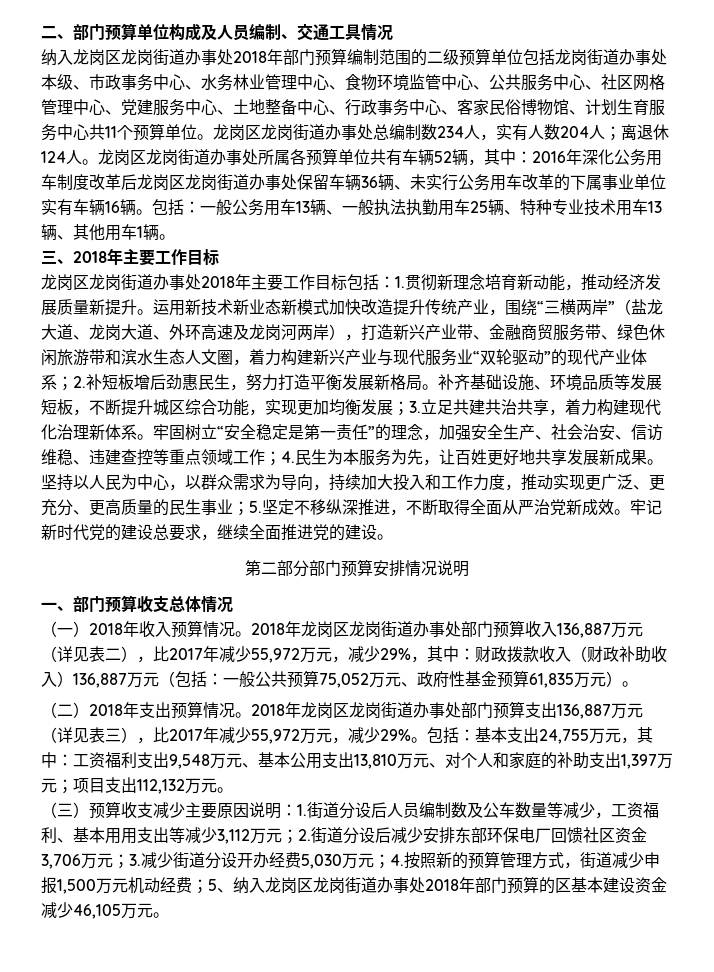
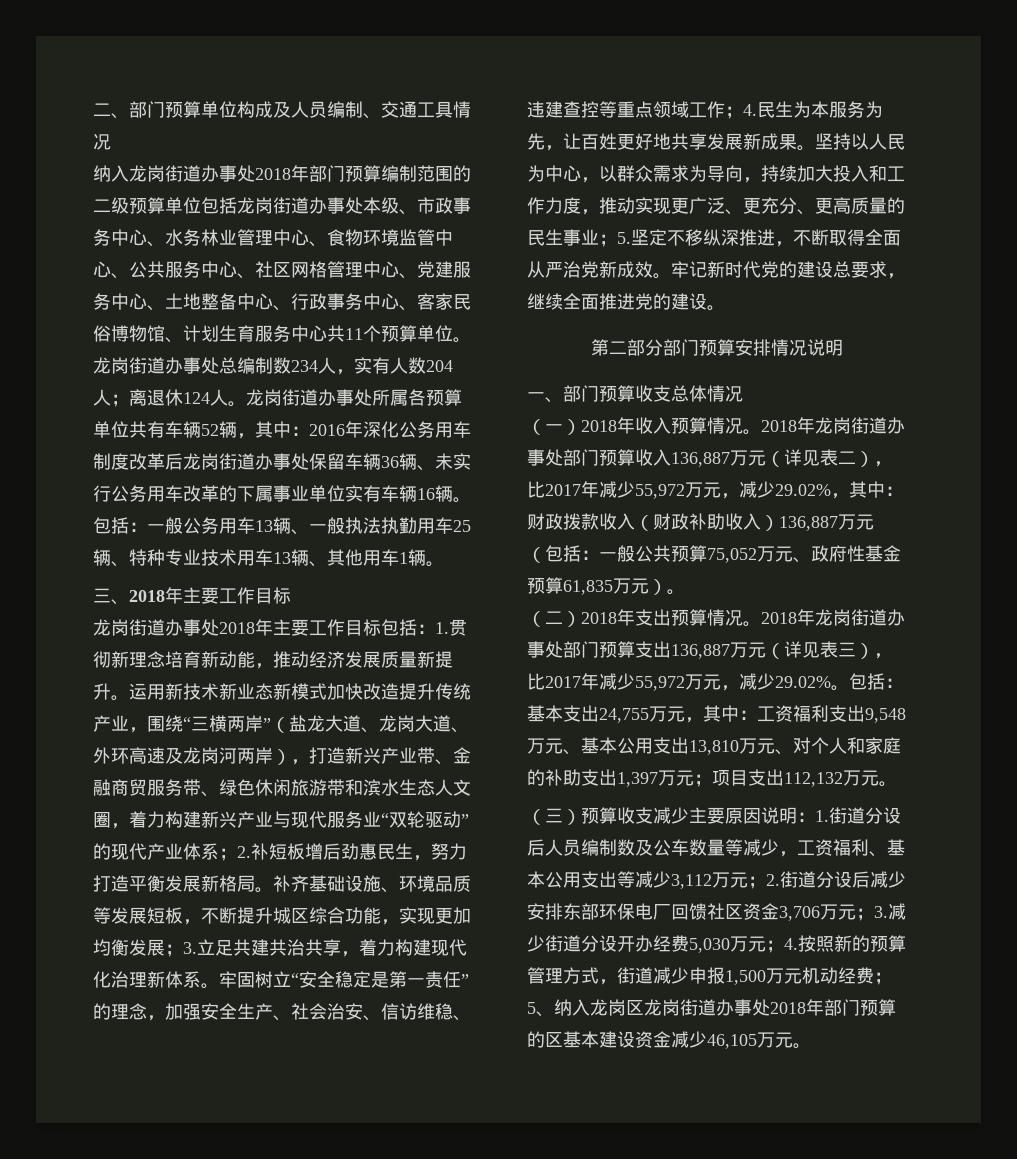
- 纳入龙岗区龙岗街道办事处2018年部门预算编制范围的二级预算单位包括龙岗街道办事处本级、市政事务中心、水务林业管理中心、食物环境监管中心、公共服务中心、社区网格管理中心、党建服务中心、土地整备中心、行政事务中心、客家民俗博物馆、计划生育服务中心共11个预算单位。
+ 纳入龙岗街道办事处2018年部门预算编制范围的二级预算单位包括龙岗街道办事处本级、市政事务中心、水务林业管理中心、食物环境监管中心、公共服务中心、社区网格管理中心、党建服务中心、土地整备中心、行政事务中心、客家民俗博物馆、计划生育服务中心共11个预算单位。
- 龙岗区龙岗街道办事处总编制数234人，实有人数204人；离退休124人。
+ 龙岗街道办事处总编制数234人，实有人数204人；离退休124人。
- 龙岗区龙岗街道办事处所属各预算单位共有车辆52辆，其中：2016年深化公务用车制度改革后龙岗区龙岗街道办事处保留车辆36辆、未实行公务用车改革的下属事业单位实有车辆16辆。
+ 龙岗街道办事处所属各预算单位共有车辆52辆，其中：2016年深化公务用车制度改革后龙岗街道办事处保留车辆36辆、未实行公务用车改革的下属事业单位实有车辆16辆。
- 龙岗区龙岗街道办事处2018年主要工作目标包括：1.贯彻新理念培育新动能，推动经济发展质量新提升。
+ 龙岗街道办事处2018年主要工作目标包括：1.贯彻新理念培育新动能，推动经济发展质量新提升。
- 2018年龙岗区龙岗街道办事处部门预算收入136,887万元（详见表二），比2017年减少55,972万元，减少29%，其中：财政拨款收入（财政补助收入）136,887万元（包括：一般公共预算75,052万元、政府性基金预算61,835万元）。
+ 2018年龙岗街道办事处部门预算收入136,887万元（详见表二），比2017年减少55,972万元，减少29.02%，其中：财政拨款收入（财政补助收入）136,887万元（包括：一般公共预算75,052万元、政府性基金预算61,835万元）。
- 2018年龙岗区龙岗街道办事处部门预算支出136,887万元（详见表三），比2017年减少55,972万元，减少29%。
+ 2018年龙岗街道办事处部门预算支出136,887万元（详见表三），比2017年减少55,972万元，减少29.02%。
- 1.街道分设后人员编制数及公车数量等减少，工资福利、基本用用支出等减少3,112万元；
+ 1.街道分设后人员编制数及公车数量等减少，工资福利、基本公用支出等减少3,112万元；

